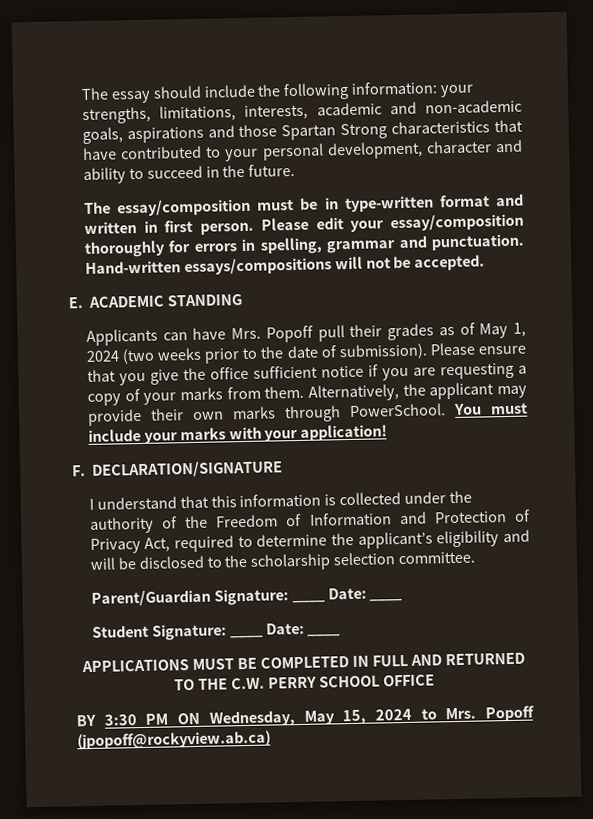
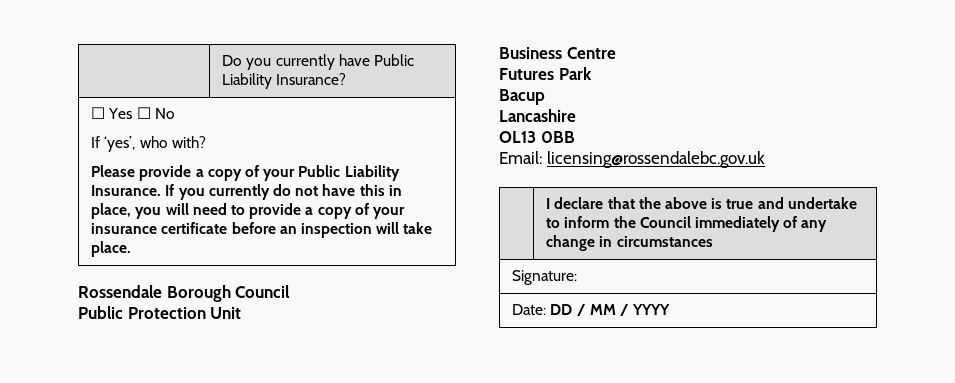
- The essay should include the following information: your strengths, limitations, interests, academic and non-academic goals, aspirations and those Spartan Strong characteristics that have contributed to your personal development, character and ability to succeed in the future.
- The essay/composition must be in type-written format and written in first person. Please edit your essay/composition thoroughly for errors in spelling, grammar and punctuation. Hand-written essays/compositions will not be accepted.
- E. ACADEMIC STANDING
- Applicants can have Mrs. Popoff pull their grades as of May 1, 2024 (two weeks prior to the date of submission). Please ensure that you give the office sufficient notice if you are requesting a copy of your marks from them. Alternatively, the applicant may provide their own marks through PowerSchool. You must include your marks with your application!
- F. DECLARATION/SIGNATURE
- I understand that this information is collected under the authority of the Freedom of Information and Protection of Privacy Act, required to determine the applicant’s eligibility and will be disclosed to the scholarship selection committee.
- Parent/Guardian Signature: ____ Date: ____
- Student Signature: ____ Date: ____
- APPLICATIONS MUST BE COMPLETED IN FULL AND RETURNED TO THE C.W. PERRY SCHOOL OFFICE
- BY 3:30 PM ON Wednesday, May 15, 2024 to Mrs. Popoff (jpopoff@rockyview.ab.ca)
+ | Do you currently have Public Liability Insurance?
+ ☐ Yes ☐ No
+ If ‘yes’, who with?
+ Please provide a copy of your Public Liability Insurance. If you currently do not have this in place, you will need to provide a copy of your insurance certificate before an inspection will take place.
+ Rossendale Borough Council
+ Public Protection Unit
+ Business Centre
+ Futures Park
+ Bacup
+ Lancashire
+ OL13 0BB
+ Email: licensing@rossendalebc.gov.uk
+ | I declare that the above is true and undertake to inform the Council immediately of any change in circumstances
+ Signature:
+ Date: DD / MM / YYYY

